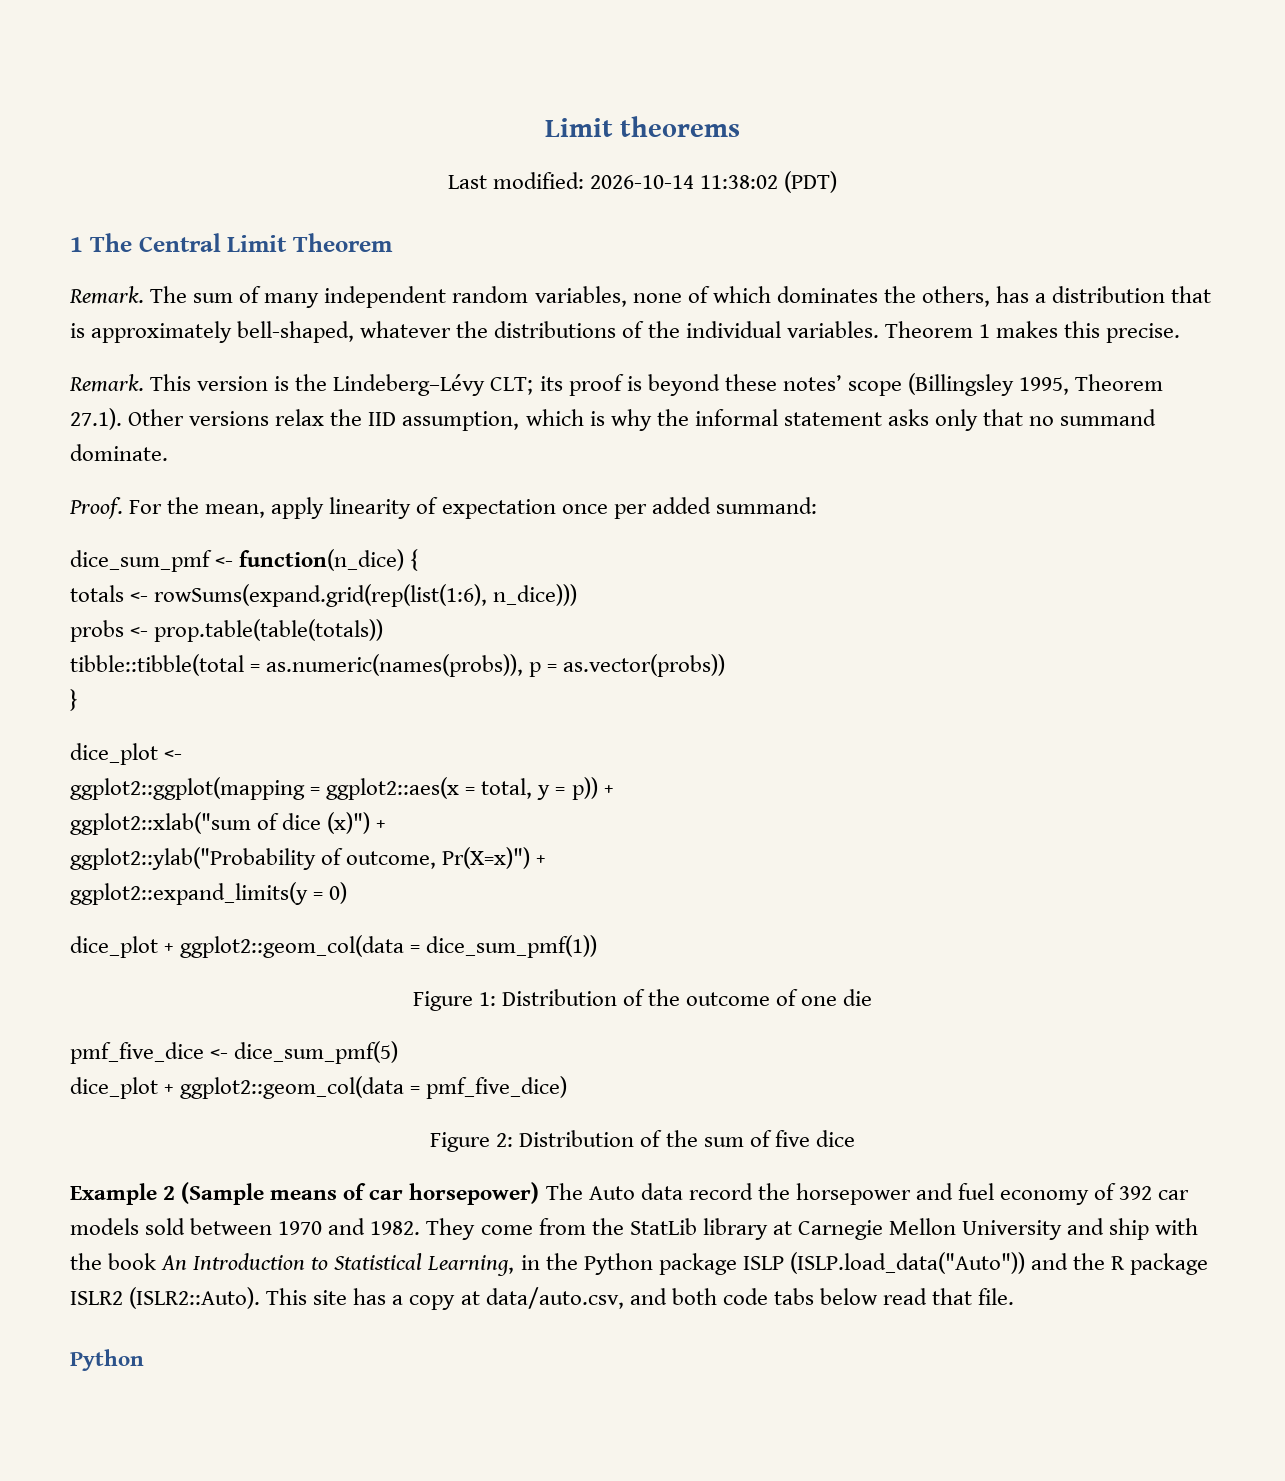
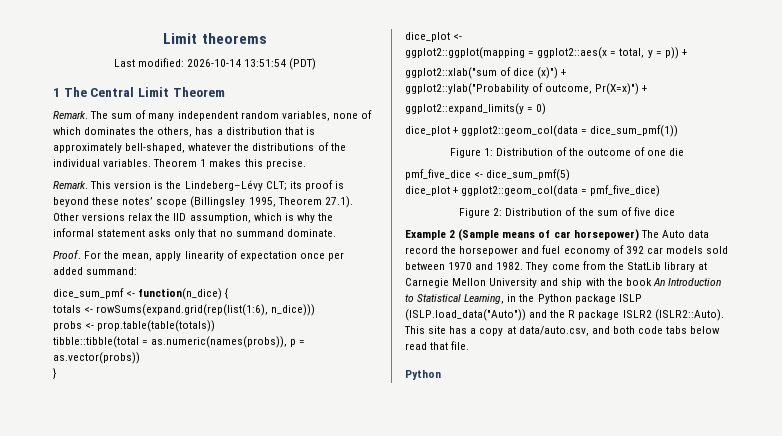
- Last modified: 2026-10-14 11:38:02 (PDT)
+ Last modified: 2026-10-14 13:51:54 (PDT)

